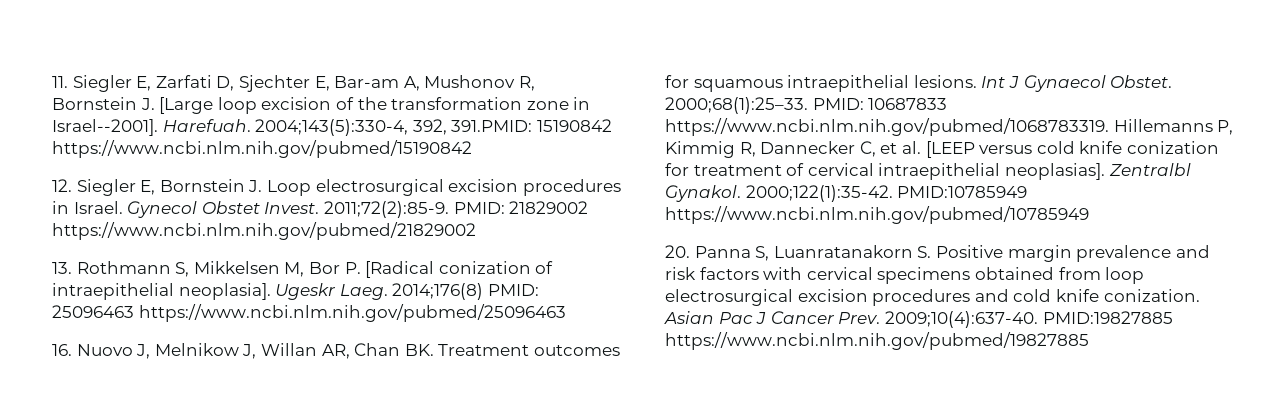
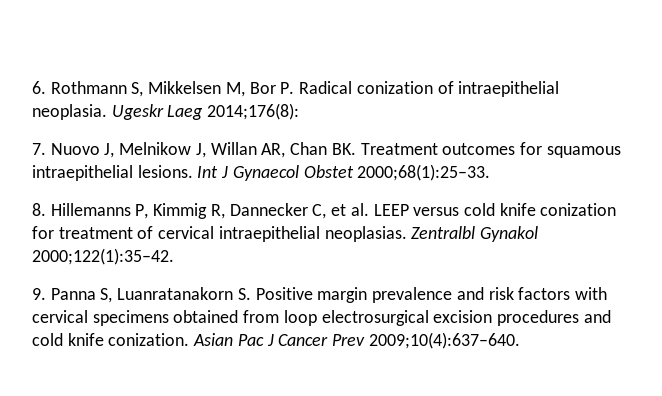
- 11. Siegler E, Zarfati D, Sjechter E, Bar-am A, Mushonov R, Bornstein J. [Large loop excision of the transformation zone in Israel--2001]. Harefuah. 2004;143(5):330-4, 392, 391.PMID: 15190842 https://www.ncbi.nlm.nih.gov/pubmed/15190842
- 12. Siegler E, Bornstein J. Loop electrosurgical excision procedures in Israel. Gynecol Obstet Invest. 2011;72(2):85-9. PMID: 21829002 https://www.ncbi.nlm.nih.gov/pubmed/21829002
- 13. Rothmann S, Mikkelsen M, Bor P. [Radical conization of intraepithelial neoplasia]. Ugeskr Laeg. 2014;176(8) PMID: 25096463 https://www.ncbi.nlm.nih.gov/pubmed/25096463
- 16. Nuovo J, Melnikow J, Willan AR, Chan BK. Treatment outcomes for squamous intraepithelial lesions.
+ 6. Rothmann S, Mikkelsen M, Bor P. Radical conization of intraepithelial neoplasia. Ugeskr Laeg 2014;176(8):
+ 7. Nuovo J, Melnikow J, Willan AR, Chan BK. Treatment outcomes for squamous intraepithelial lesions.
- Int J Gynaecol Obstet. 2000;68(1):25–33. PMID: 10687833 https://www.ncbi.nlm.nih.gov/pubmed/1068783319. Hillemanns P, Kimmig R, Dannecker C, et al. [LEEP versus cold knife conization for treatment of cervical intraepithelial neoplasias]. Zentralbl Gynakol. 2000;122(1):35-42. PMID:10785949 https://www.ncbi.nlm.nih.gov/pubmed/10785949
- 20. Panna S, Luanratanakorn S. Positive margin prevalence and risk factors with cervical specimens obtained from loop electrosurgical excision procedures and cold knife conization.
+ Int J Gynaecol Obstet 2000;68(1):25–33.
+ 8. Hillemanns P, Kimmig R, Dannecker C, et al. LEEP versus cold knife conization for treatment of cervical intraepithelial neoplasias. Zentralbl Gynakol 2000;122(1):35–42.
+ 9. Panna S, Luanratanakorn S. Positive margin prevalence and risk factors with cervical specimens obtained from loop electrosurgical excision procedures and cold knife conization.
- Asian Pac J Cancer Prev. 2009;10(4):637-40. PMID:19827885 https://www.ncbi.nlm.nih.gov/pubmed/19827885
+ Asian Pac J Cancer Prev 2009;10(4):637–640.

